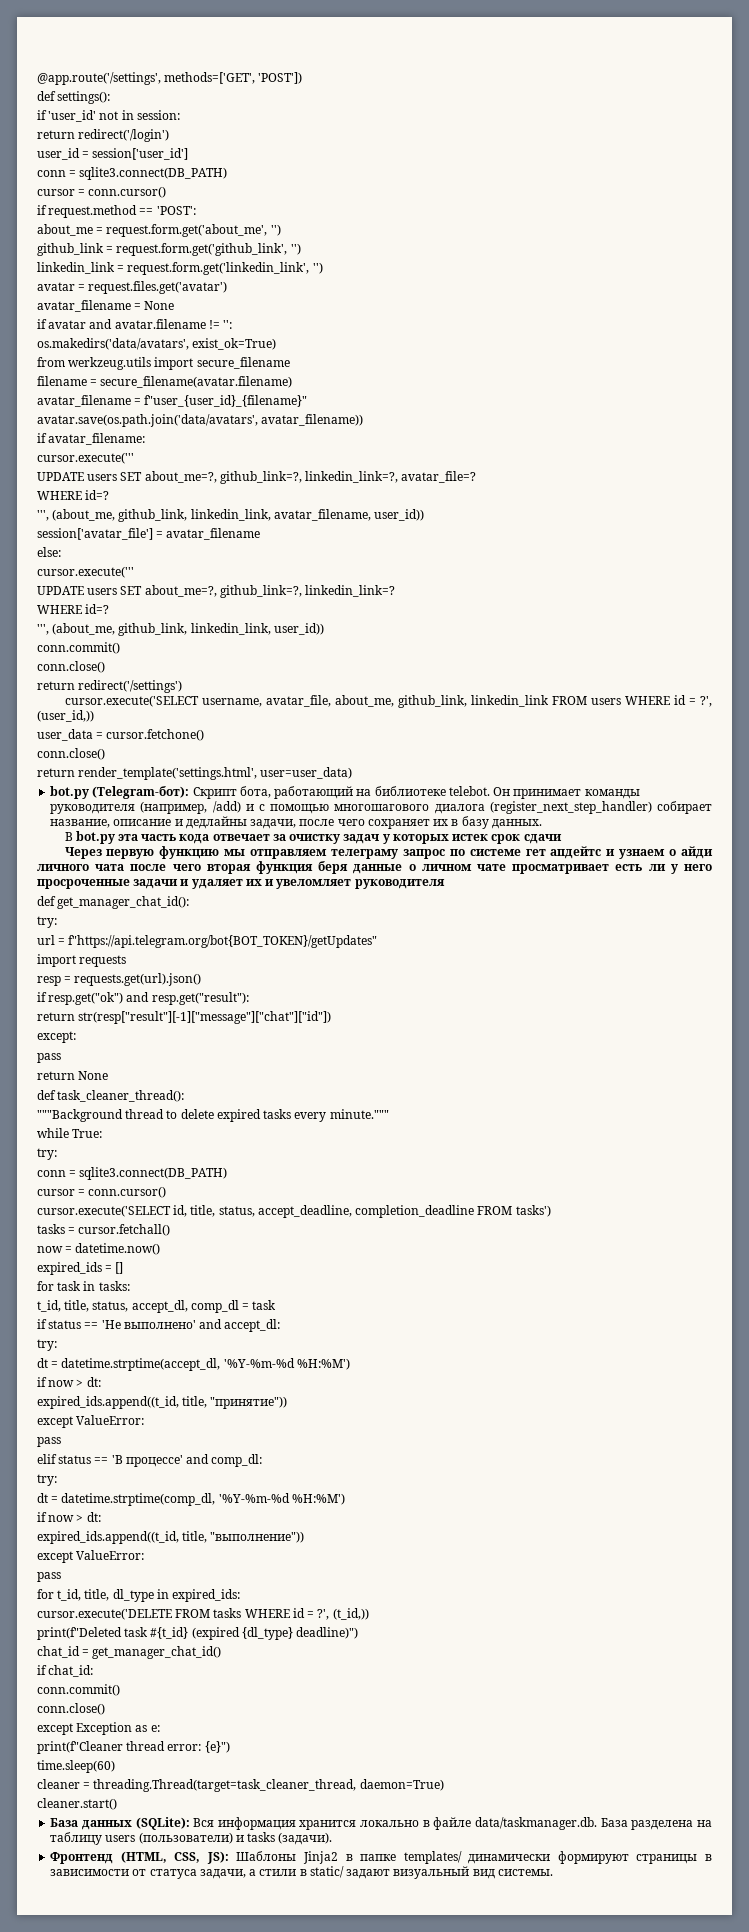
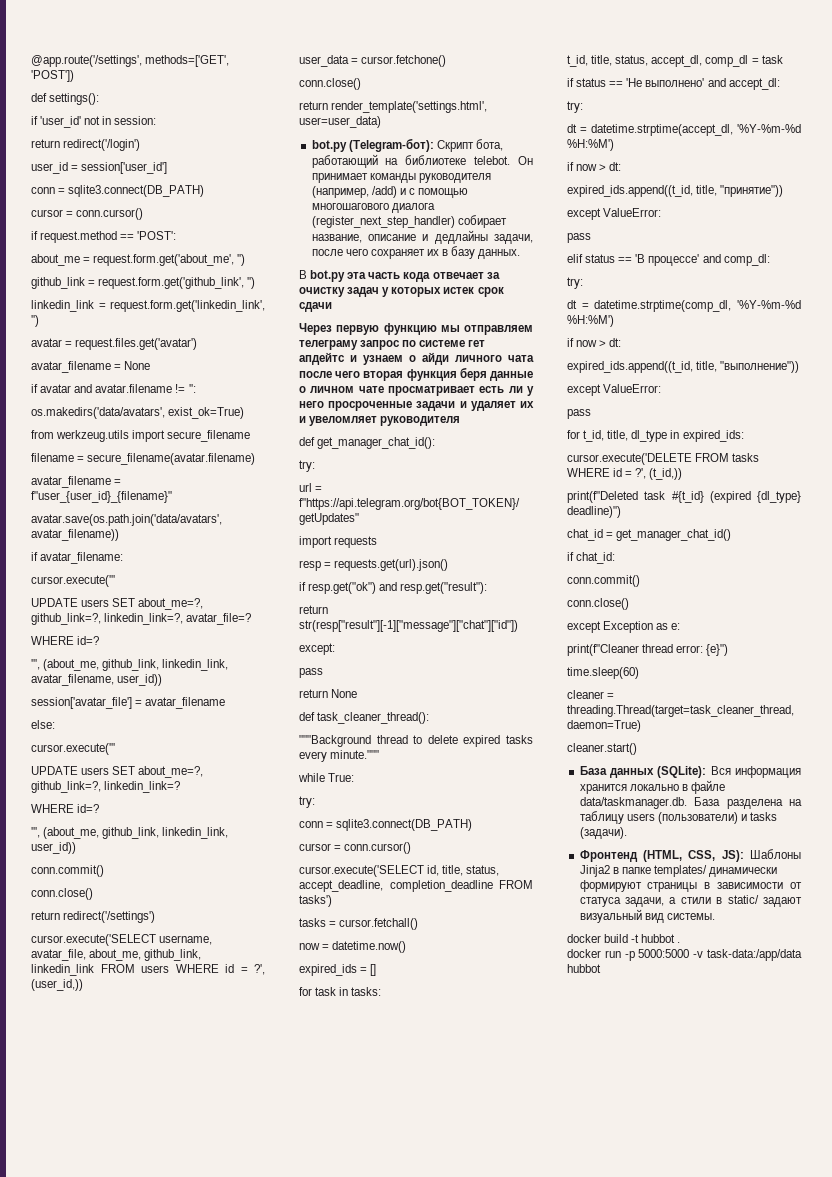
+ docker build -t hubbot .
+ docker run -p 5000:5000 -v task-data:/app/data hubbot

